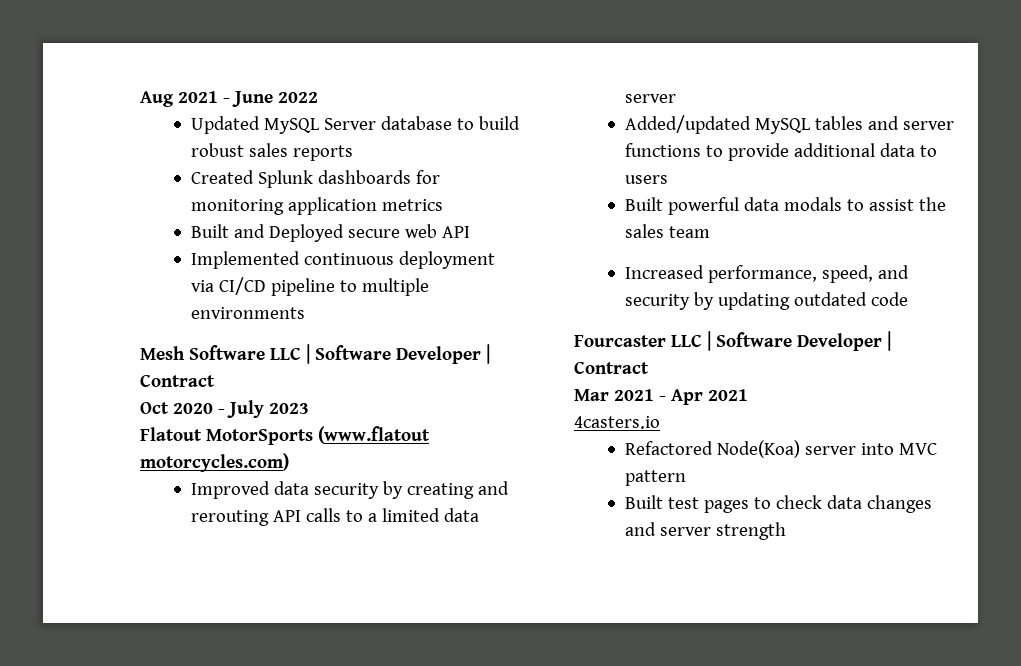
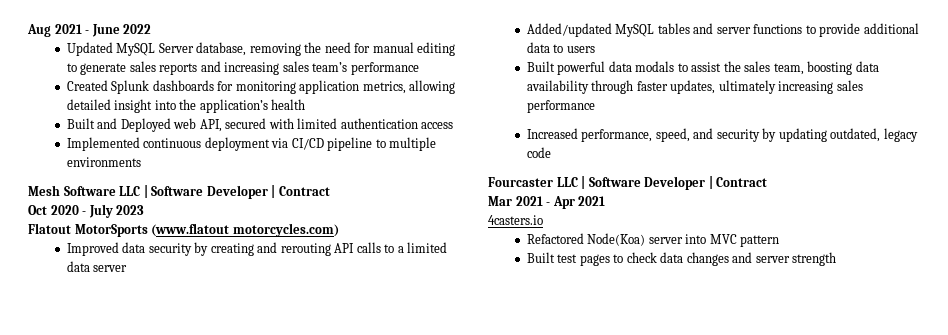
- Updated MySQL Server database to build robust sales reports
+ Updated MySQL Server database, removing the need for manual editing to generate sales reports and increasing sales team’s performance
- Created Splunk dashboards for monitoring application metrics
- Built and Deployed secure web API
+ Created Splunk dashboards for monitoring application metrics, allowing detailed insight into the application’s health
+ Built and Deployed web API, secured with limited authentication access
- Built powerful data modals to assist the sales team
+ Built powerful data modals to assist the sales team, boosting data availability through faster updates, ultimately increasing sales performance
- Increased performance, speed, and security by updating outdated code
+ Increased performance, speed, and security by updating outdated, legacy code

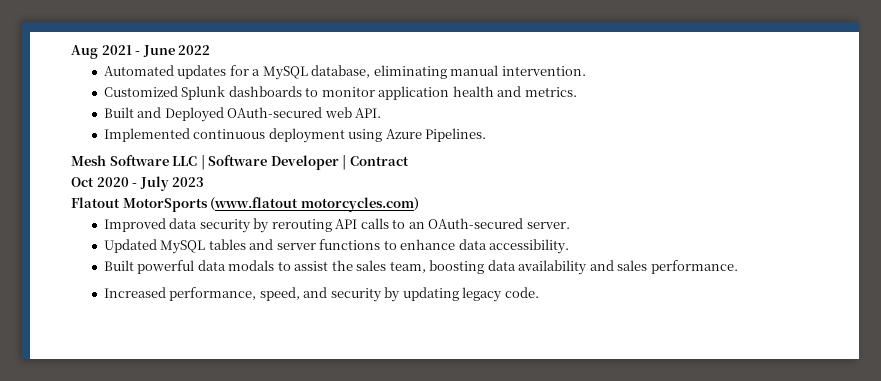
- Updated MySQL Server database, removing the need for manual editing to generate sales reports and increasing sales team’s performance
- Created Splunk dashboards for monitoring application metrics, allowing detailed insight into the application’s health
+ Automated updates for a MySQL database, eliminating manual intervention.
+ Customized Splunk dashboards to monitor application health and metrics.
- Built and Deployed web API, secured with limited authentication access
- Implemented continuous deployment via CI/CD pipeline to multiple environments
+ Built and Deployed OAuth-secured web API.
+ Implemented continuous deployment using Azure Pipelines.
- Improved data security by creating and rerouting API calls to a limited data server
- Added/updated MySQL tables and server functions to provide additional data to users
+ Improved data security by rerouting API calls to an OAuth-secured server.
+ Updated MySQL tables and server functions to enhance data accessibility.
- Built powerful data modals to assist the sales team, boosting data availability through faster updates, ultimately increasing sales performance
+ Built powerful data modals to assist the sales team, boosting data availability and sales performance.
- Increased performance, speed, and security by updating outdated, legacy code
- Fourcaster LLC | Software Developer | Contract
- Mar 2021 - Apr 2021
- 4casters.io
- Refactored Node(Koa) server into MVC pattern
- Built test pages to check data changes and server strength
+ Increased performance, speed, and security by updating legacy code.

